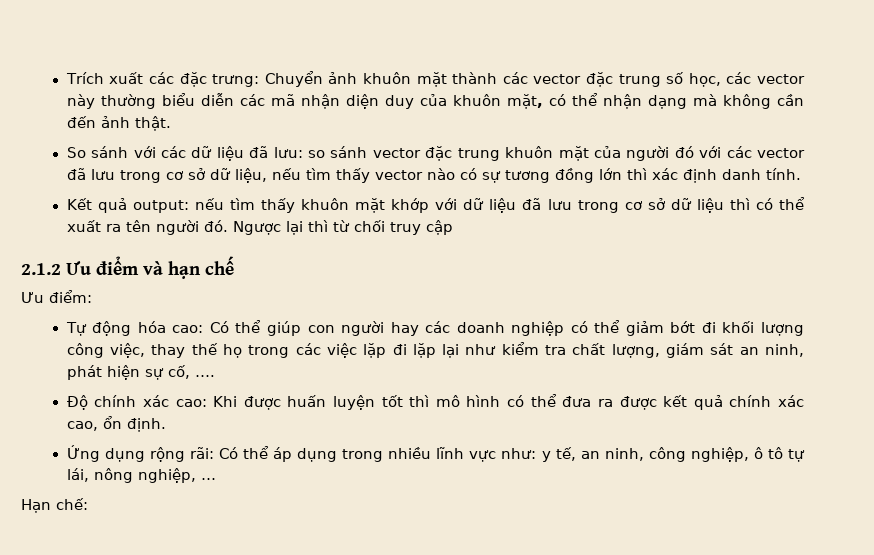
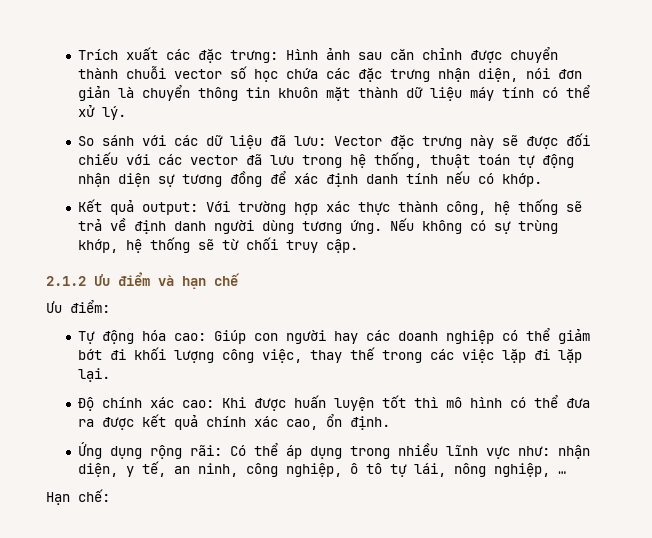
- Trích xuất các đặc trưng: Chuyển ảnh khuôn mặt thành các vector đặc trung số học, các vector này thường biểu diễn các mã nhận diện duy của khuôn mặt, có thể nhận dạng mà không cần đến ảnh thật.
+ Trích xuất các đặc trưng: Hình ảnh sau căn chỉnh được chuyển thành chuỗi vector số học chứa các đặc trưng nhận diện, nói đơn giản là chuyển thông tin khuôn mặt thành dữ liệu máy tính có thể xử lý.
- So sánh với các dữ liệu đã lưu: so sánh vector đặc trung khuôn mặt của người đó với các vector đã lưu trong cơ sở dữ liệu, nếu tìm thấy vector nào có sự tương đồng lớn thì xác định danh tính.
+ So sánh với các dữ liệu đã lưu: Vector đặc trưng này sẽ được đối chiếu với các vector đã lưu trong hệ thống, thuật toán tự động nhận diện sự tương đồng để xác định danh tính nếu có khớp.
- Kết quả output: nếu tìm thấy khuôn mặt khớp với dữ liệu đã lưu trong cơ sở dữ liệu thì có thể xuất ra tên người đó. Ngược lại thì từ chối truy cập
+ Kết quả output: Với trường hợp xác thực thành công, hệ thống sẽ trả về định danh người dùng tương ứng. Nếu không có sự trùng khớp, hệ thống sẽ từ chối truy cập.
- Tự động hóa cao: Có thể giúp con người hay các doanh nghiệp có thể giảm bớt đi khối lượng công việc, thay thế họ trong các việc lặp đi lặp lại như kiểm tra chất lượng, giám sát an ninh, phát hiện sự cố, ….
+ Tự động hóa cao: Giúp con người hay các doanh nghiệp có thể giảm bớt đi khối lượng công việc, thay thế trong các việc lặp đi lặp lại.
- Ứng dụng rộng rãi: Có thể áp dụng trong nhiều lĩnh vực như: y tế, an ninh, công nghiệp, ô tô tự lái, nông nghiệp, …
+ Ứng dụng rộng rãi: Có thể áp dụng trong nhiều lĩnh vực như: nhận diện, y tế, an ninh, công nghiệp, ô tô tự lái, nông nghiệp, …

